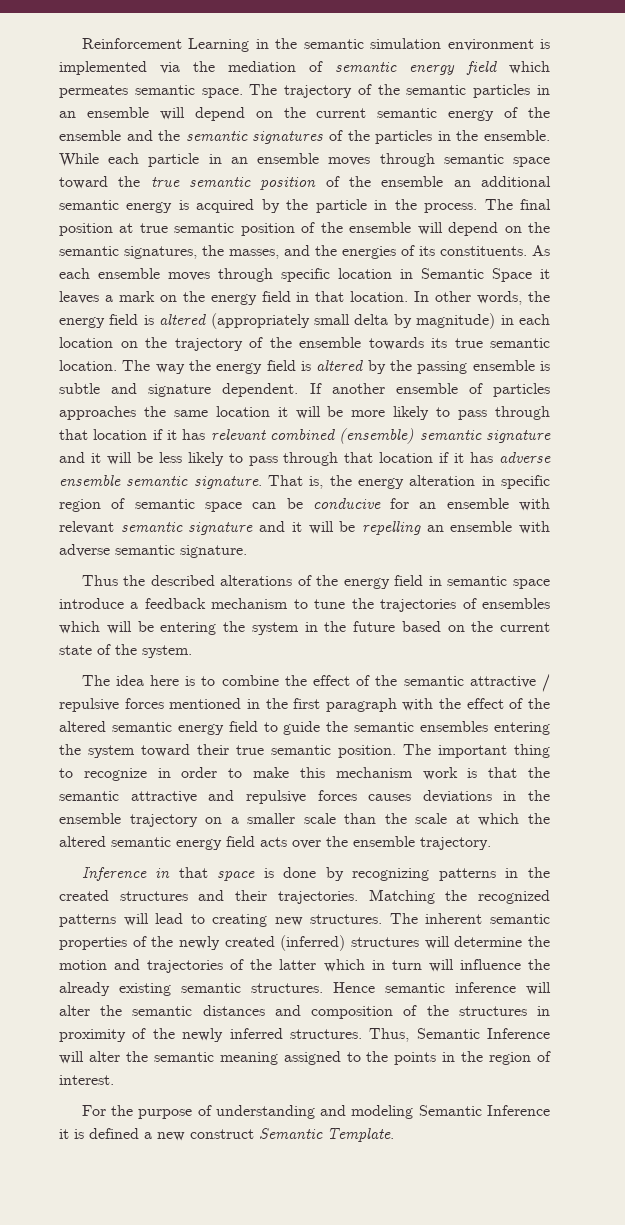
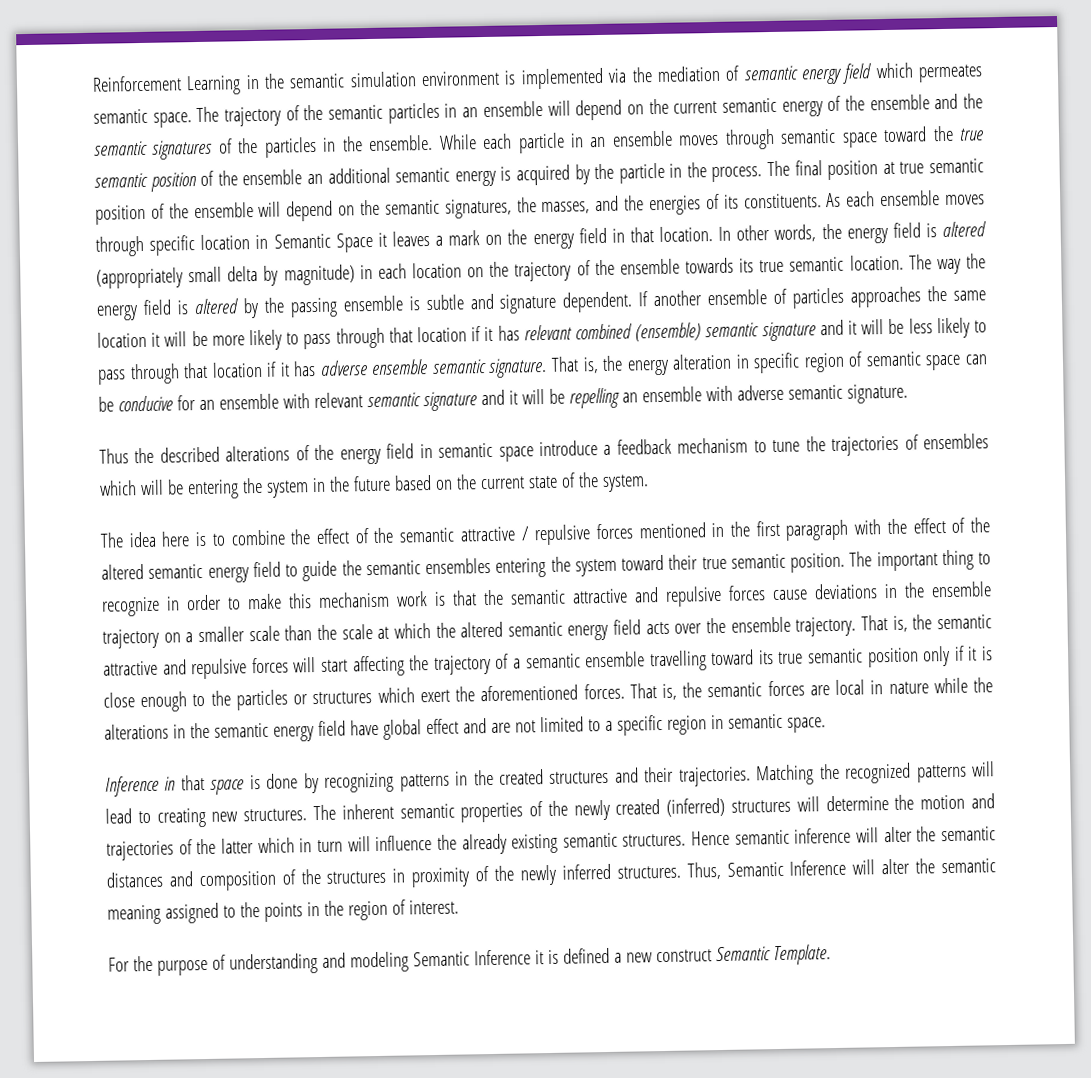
- The important thing to recognize in order to make this mechanism work is that the semantic attractive and repulsive forces causes deviations in the ensemble trajectory on a smaller scale than the scale at which the altered semantic energy field acts over the ensemble trajectory.
+ The important thing to recognize in order to make this mechanism work is that the semantic attractive and repulsive forces cause deviations in the ensemble trajectory on a smaller scale than the scale at which the altered semantic energy field acts over the ensemble trajectory. That is, the semantic attractive and repulsive forces will start affecting the trajectory of a semantic ensemble travelling toward its true semantic position only if it is close enough to the particles or structures which exert the aforementioned forces. That is, the semantic forces are local in nature while the alterations in the semantic energy field have global effect and are not limited to a specific region in semantic space.

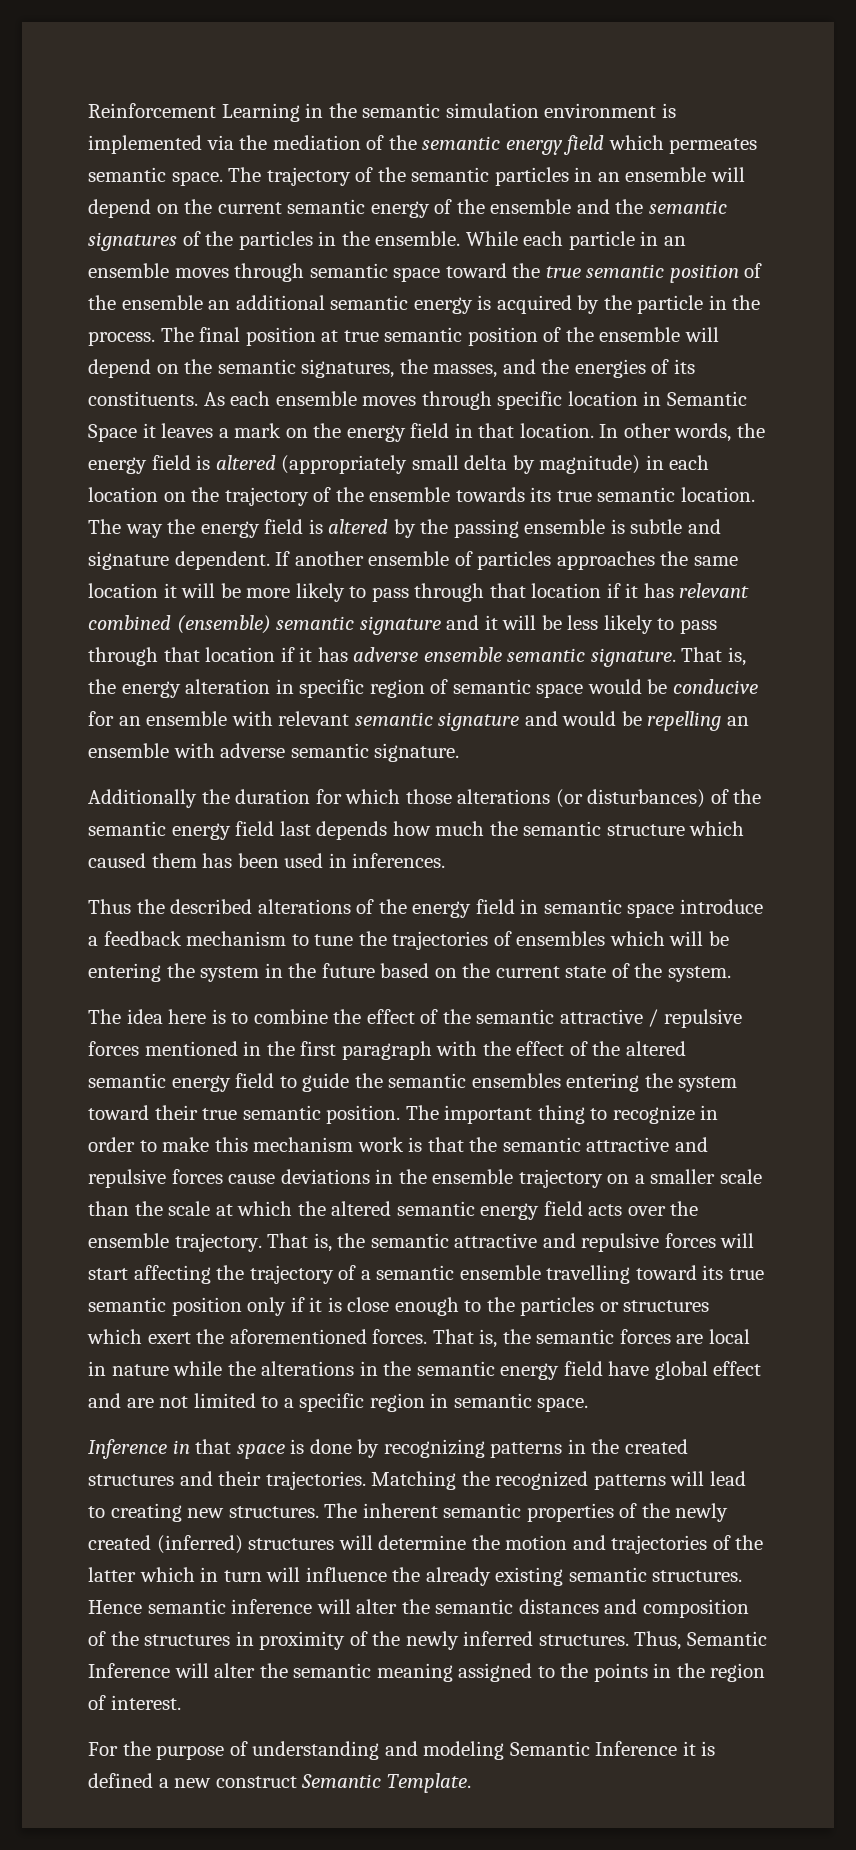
- Reinforcement Learning in the semantic simulation environment is implemented via the mediation of semantic energy field which permeates semantic space.
+ Reinforcement Learning in the semantic simulation environment is implemented via the mediation of the semantic energy field which permeates semantic space.
- That is, the energy alteration in specific region of semantic space can be conducive for an ensemble with relevant semantic signature and it will be repelling an ensemble with adverse semantic signature.
+ That is, the energy alteration in specific region of semantic space would be conducive for an ensemble with relevant semantic signature and would be repelling an ensemble with adverse semantic signature.
+ Additionally the duration for which those alterations (or disturbances) of the semantic energy field last depends how much the semantic structure which caused them has been used in inferences.

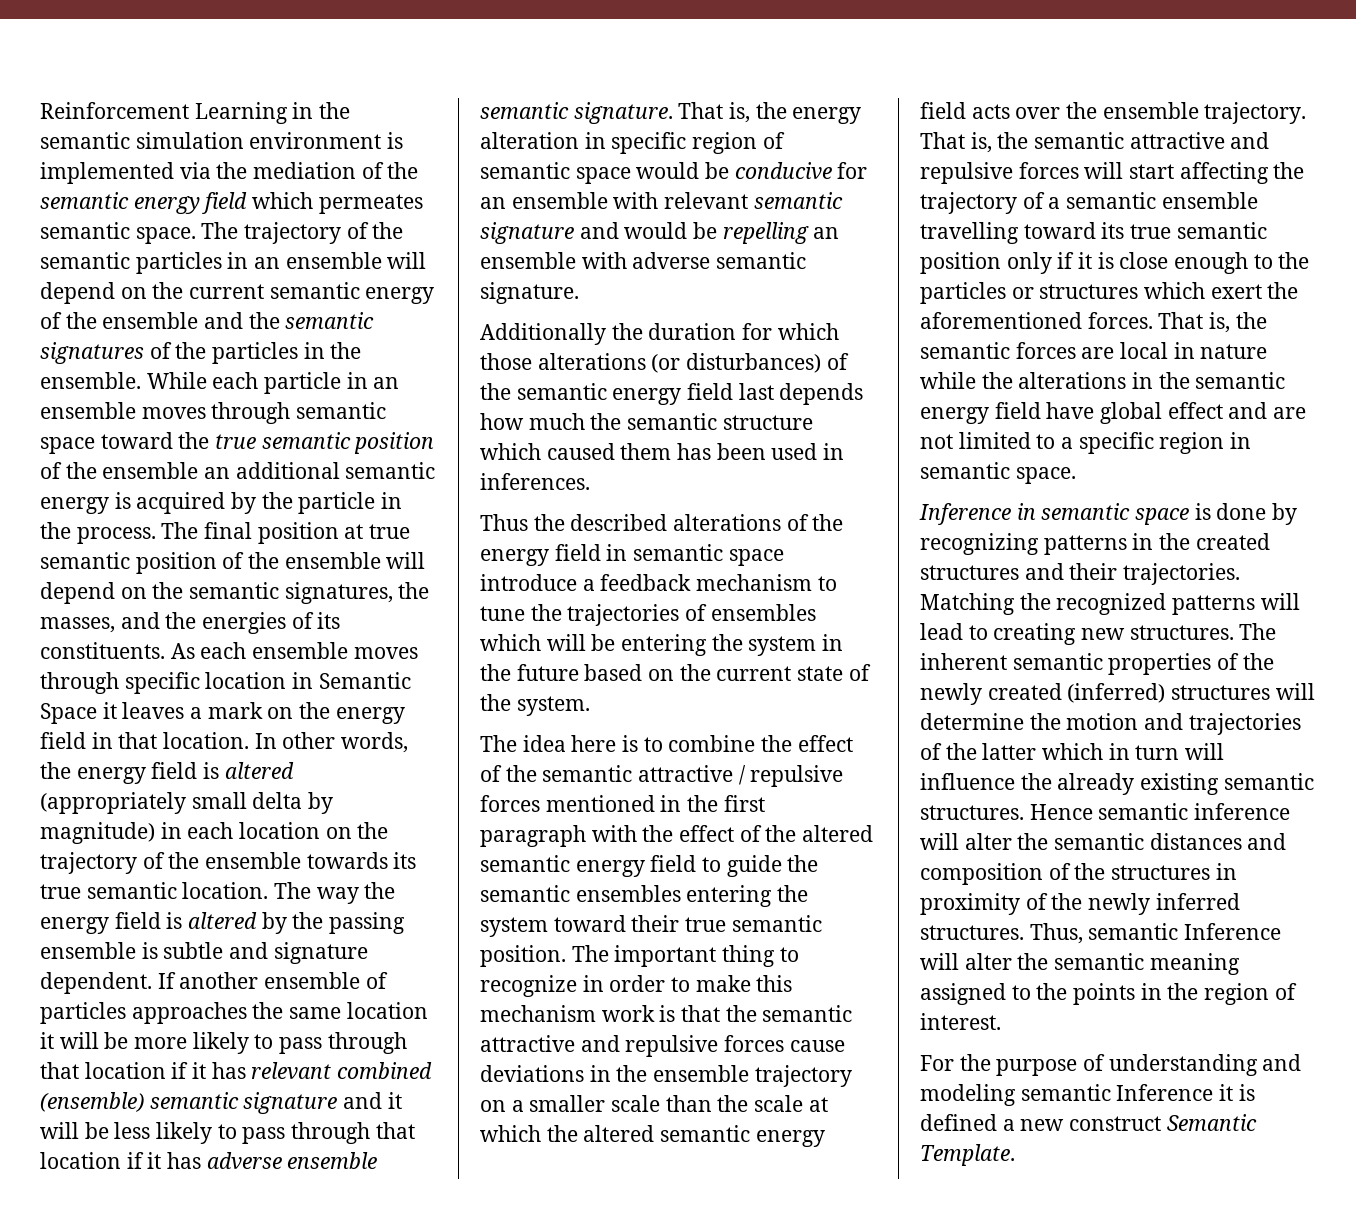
- Inference in that space is done by recognizing patterns in the created structures and their trajectories.
+ Inference in semantic space is done by recognizing patterns in the created structures and their trajectories.
- Thus, Semantic Inference will alter the semantic meaning assigned to the points in the region of interest.
+ Thus, semantic Inference will alter the semantic meaning assigned to the points in the region of interest.
- For the purpose of understanding and modeling Semantic Inference it is defined a new construct Semantic Template.
+ For the purpose of understanding and modeling semantic Inference it is defined a new construct Semantic Template.

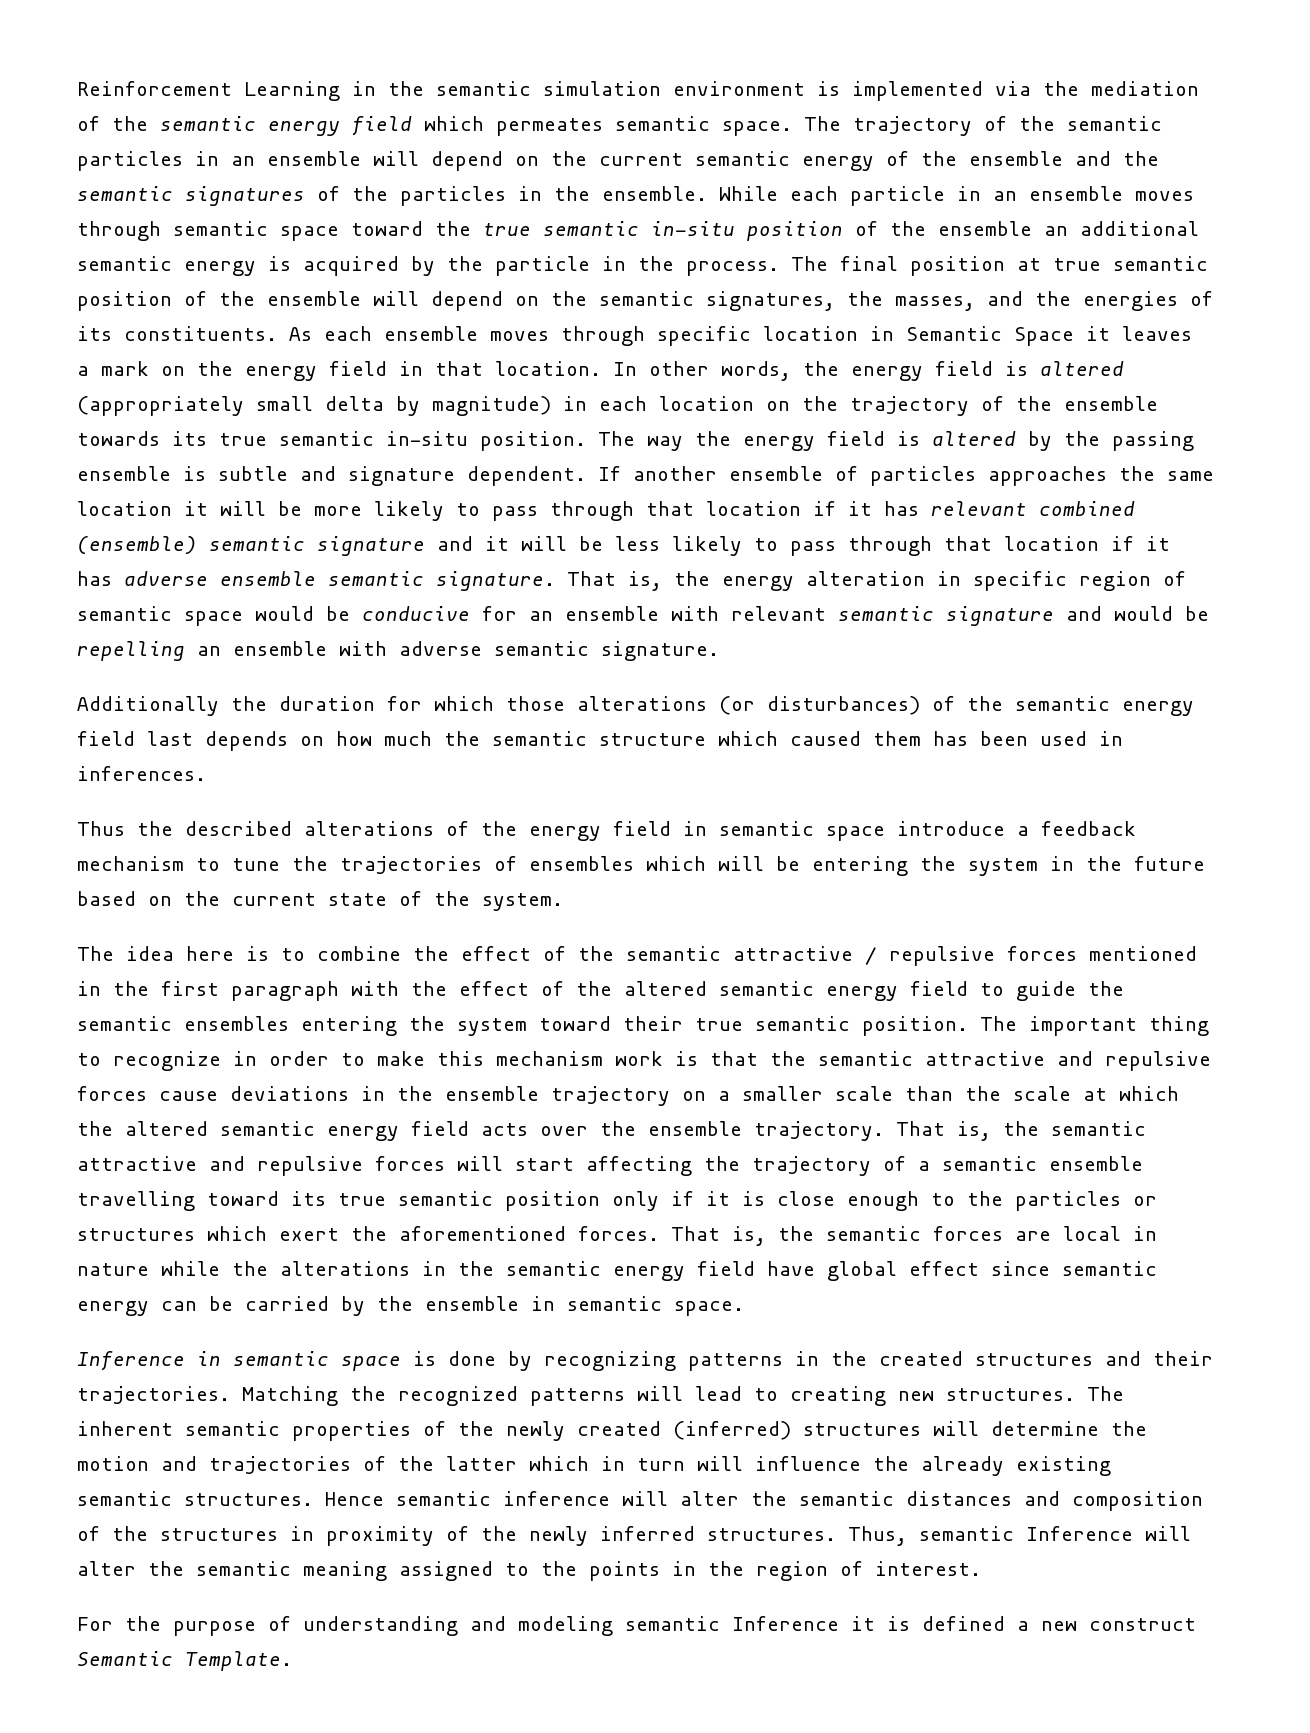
- While each particle in an ensemble moves through semantic space toward the true semantic position of the ensemble an additional semantic energy is acquired by the particle in the process.
+ While each particle in an ensemble moves through semantic space toward the true semantic in-situ position of the ensemble an additional semantic energy is acquired by the particle in the process.
- In other words, the energy field is altered (appropriately small delta by magnitude) in each location on the trajectory of the ensemble towards its true semantic location.
+ In other words, the energy field is altered (appropriately small delta by magnitude) in each location on the trajectory of the ensemble towards its true semantic in-situ position.
- Additionally the duration for which those alterations (or disturbances) of the semantic energy field last depends how much the semantic structure which caused them has been used in inferences.
+ Additionally the duration for which those alterations (or disturbances) of the semantic energy field last depends on how much the semantic structure which caused them has been used in inferences.
- That is, the semantic forces are local in nature while the alterations in the semantic energy field have global effect and are not limited to a specific region in semantic space.
+ That is, the semantic forces are local in nature while the alterations in the semantic energy field have global effect since semantic energy can be carried by the ensemble in semantic space.

